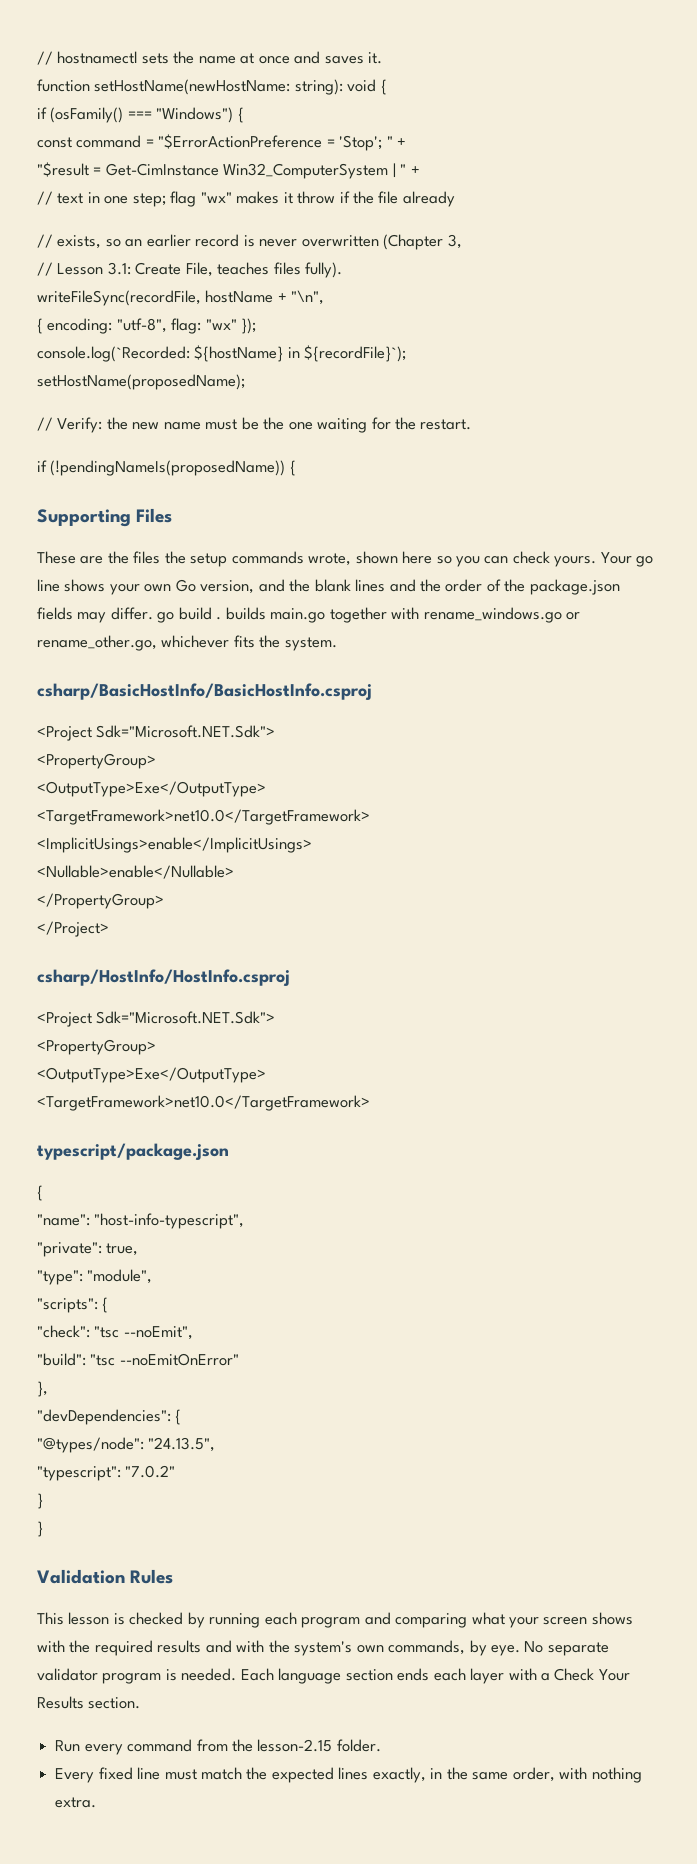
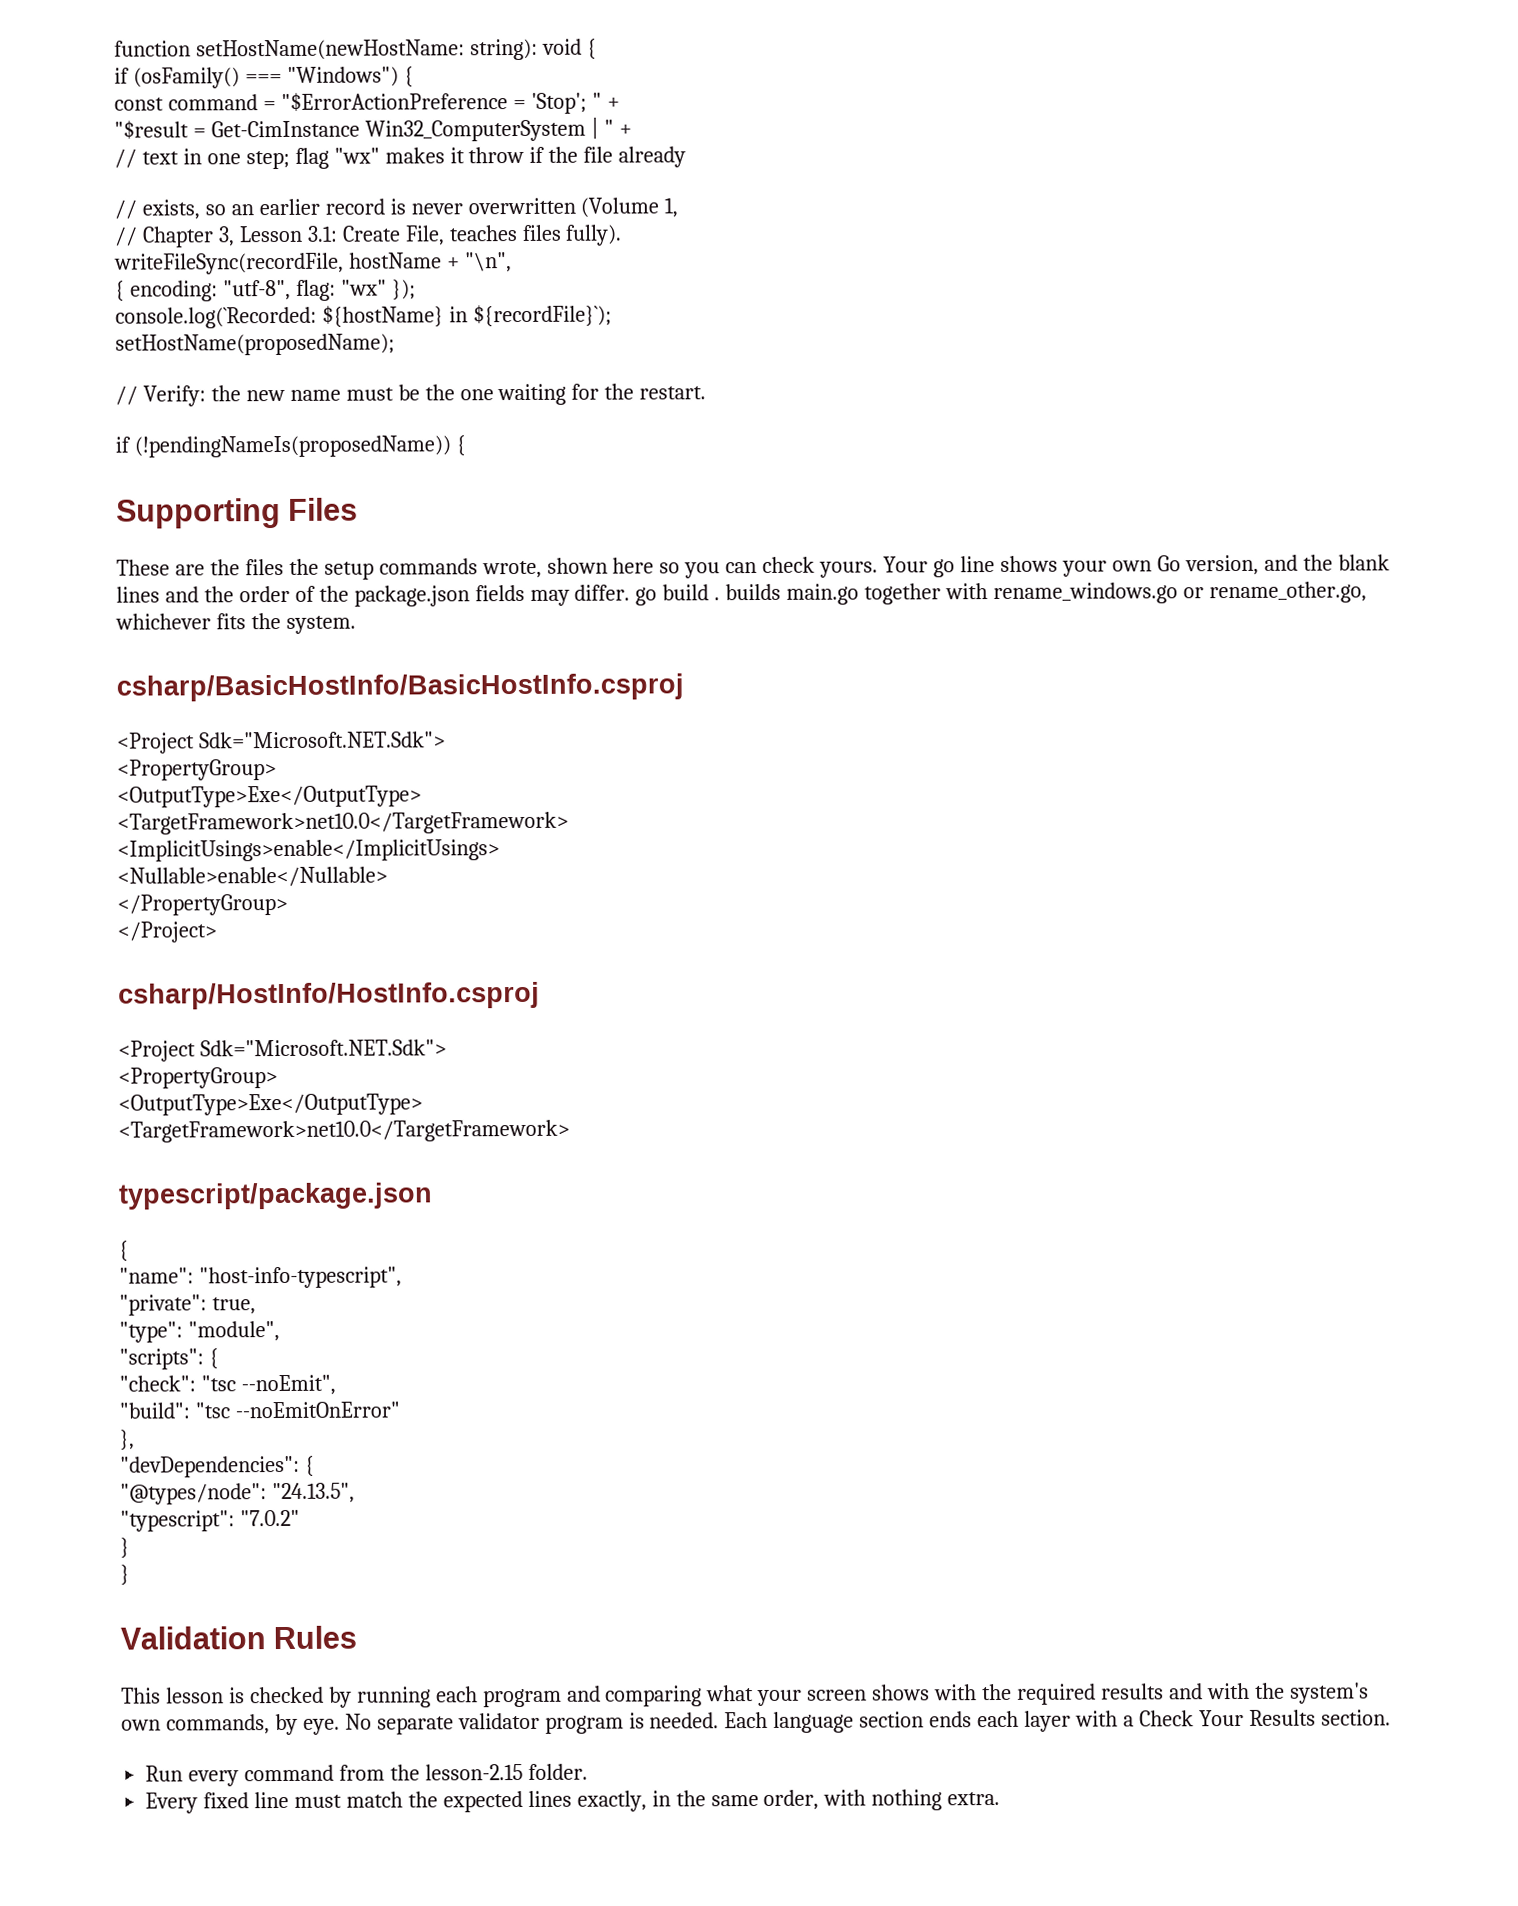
- // hostnamectl sets the name at once and saves it.
- // exists, so an earlier record is never overwritten (Chapter 3,
- // Lesson 3.1: Create File, teaches files fully).
+ // exists, so an earlier record is never overwritten (Volume 1,
+ // Chapter 3, Lesson 3.1: Create File, teaches files fully).

